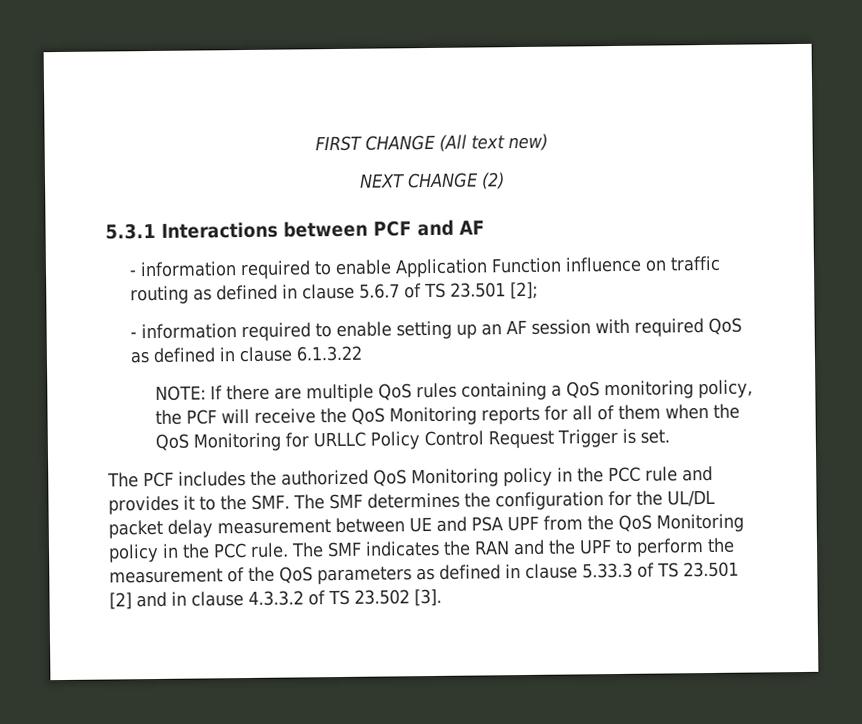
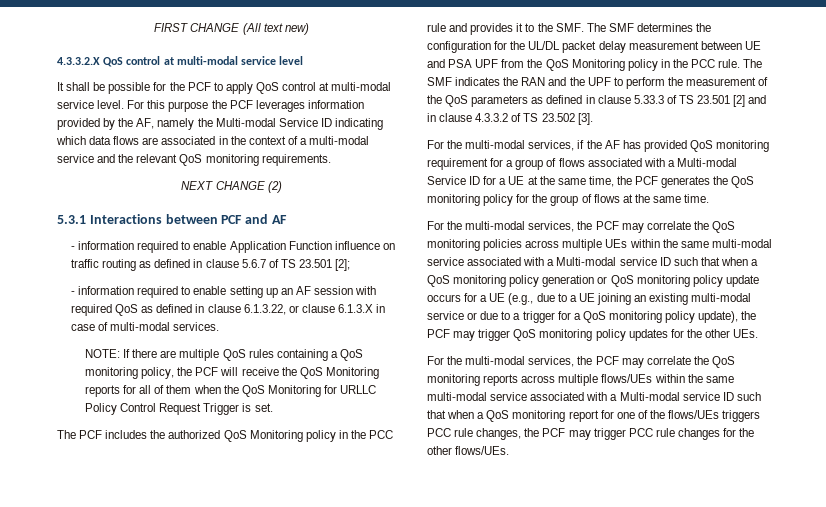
+ 4.3.3.2.X QoS control at multi-modal service level
+ It shall be possible for the PCF to apply QoS control at multi-modal service level. For this purpose the PCF leverages information provided by the AF, namely the Multi-modal Service ID indicating which data flows are associated in the context of a multi-modal service and the relevant QoS monitoring requirements.
- - information required to enable setting up an AF session with required QoS as defined in clause 6.1.3.22
+ - information required to enable setting up an AF session with required QoS as defined in clause 6.1.3.22, or clause 6.1.3.X in case of multi-modal services.
+ For the multi-modal services, if the AF has provided QoS monitoring requirement for a group of flows associated with a Multi-modal Service ID for a UE at the same time, the PCF generates the QoS monitoring policy for the group of flows at the same time.
+ For the multi-modal services, the PCF may correlate the QoS monitoring policies across multiple UEs within the same multi-modal service associated with a Multi-modal service ID such that when a QoS monitoring policy generation or QoS monitoring policy update occurs for a UE (e.g., due to a UE joining an existing multi-modal service or due to a trigger for a QoS monitoring policy update), the PCF may trigger QoS monitoring policy updates for the other UEs.
+ For the multi-modal services, the PCF may correlate the QoS monitoring reports across multiple flows/UEs within the same multi-modal service associated with a Multi-modal service ID such that when a QoS monitoring report for one of the flows/UEs triggers PCC rule changes, the PCF may trigger PCC rule changes for the other flows/UEs.

